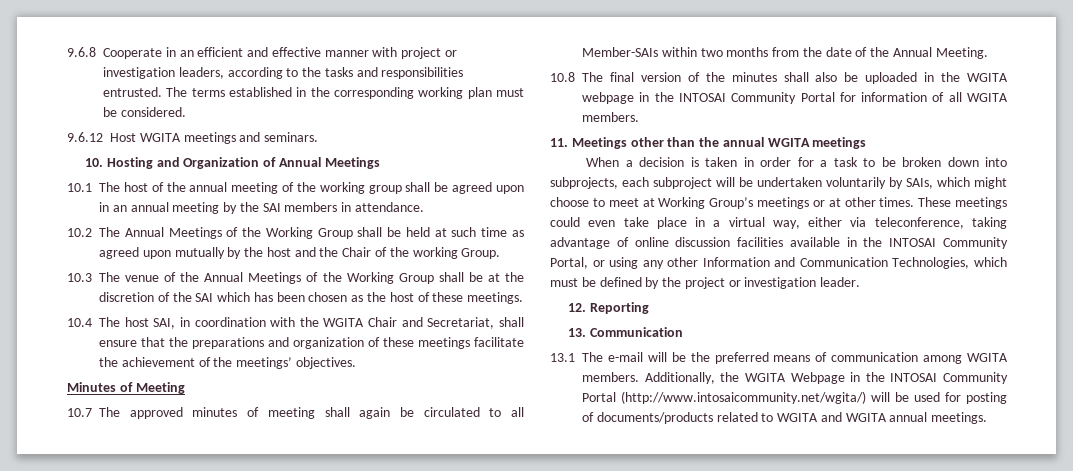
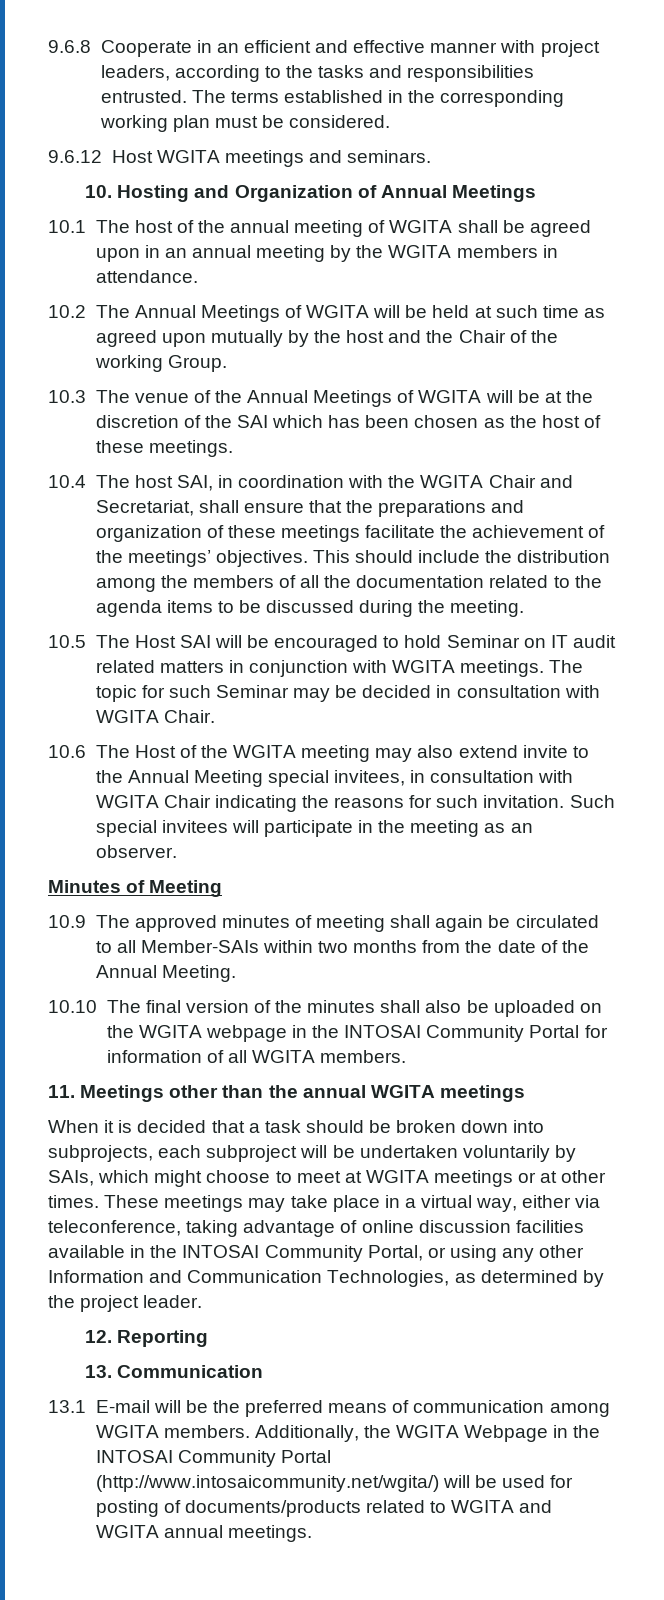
- 9.6.8 Cooperate in an efficient and effective manner with project or investigation leaders, according to the tasks and responsibilities entrusted.
+ 9.6.8 Cooperate in an efficient and effective manner with project leaders, according to the tasks and responsibilities entrusted.
- 10.1 The host of the annual meeting of the working group shall be agreed upon in an annual meeting by the SAI members in attendance.
+ 10.1 The host of the annual meeting of WGITA shall be agreed upon in an annual meeting by the WGITA members in attendance.
- 10.2 The Annual Meetings of the Working Group shall be held at such time as agreed upon mutually by the host and the Chair of the working Group.
+ 10.2 The Annual Meetings of WGITA will be held at such time as agreed upon mutually by the host and the Chair of the working Group.
- 10.3 The venue of the Annual Meetings of the Working Group shall be at the discretion of the SAI which has been chosen as the host of these meetings.
+ 10.3 The venue of the Annual Meetings of WGITA will be at the discretion of the SAI which has been chosen as the host of these meetings.
+ This should include the distribution among the members of all the documentation related to the agenda items to be discussed during the meeting.
+ 10.5 The Host SAI will be encouraged to hold Seminar on IT audit related matters in conjunction with WGITA meetings. The topic for such Seminar may be decided in consultation with WGITA Chair.
+ 10.6 The Host of the WGITA meeting may also extend invite to the Annual Meeting special invitees, in consultation with WGITA Chair indicating the reasons for such invitation. Such special invitees will participate in the meeting as an observer.
- 10.7 The approved minutes of meeting shall again be circulated to all Member-SAIs within two months from the date of the Annual Meeting.
+ 10.9 The approved minutes of meeting shall again be circulated to all Member-SAIs within two months from the date of the Annual Meeting.
- 10.8 The final version of the minutes shall also be uploaded in the WGITA webpage in the INTOSAI Community Portal for information of all WGITA members.
+ 10.10 The final version of the minutes shall also be uploaded on the WGITA webpage in the INTOSAI Community Portal for information of all WGITA members.
- When a decision is taken in order for a task to be broken down into subprojects, each subproject will be undertaken voluntarily by SAIs, which might choose to meet at Working Group’s meetings or at other times.
+ When it is decided that a task should be broken down into subprojects, each subproject will be undertaken voluntarily by SAIs, which might choose to meet at WGITA meetings or at other times.
- These meetings could even take place in a virtual way, either via teleconference, taking advantage of online discussion facilities available in the INTOSAI Community Portal, or using any other Information and Communication Technologies, which must be defined by the project or investigation leader.
+ These meetings may take place in a virtual way, either via teleconference, taking advantage of online discussion facilities available in the INTOSAI Community Portal, or using any other Information and Communication Technologies, as determined by the project leader.
- 13.1 The e-mail will be the preferred means of communication among WGITA members.
+ 13.1 E-mail will be the preferred means of communication among WGITA members.

